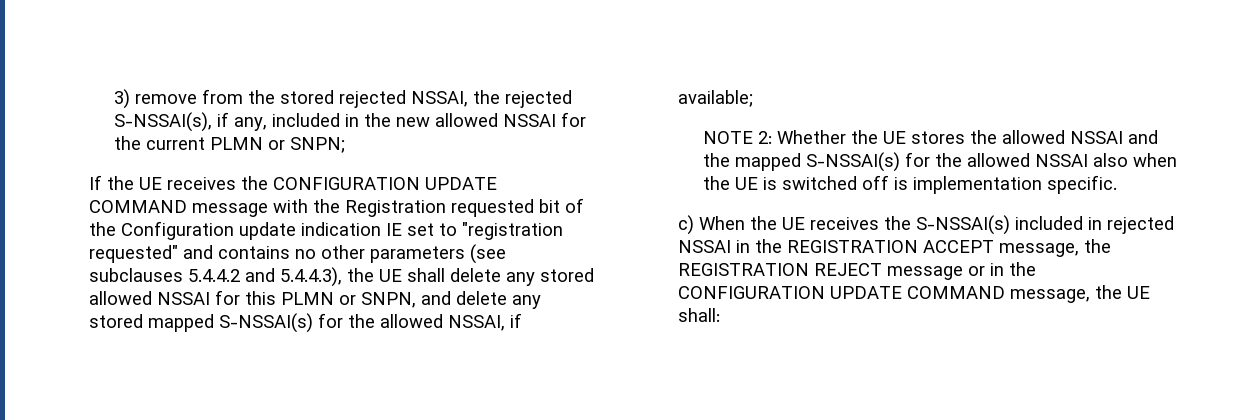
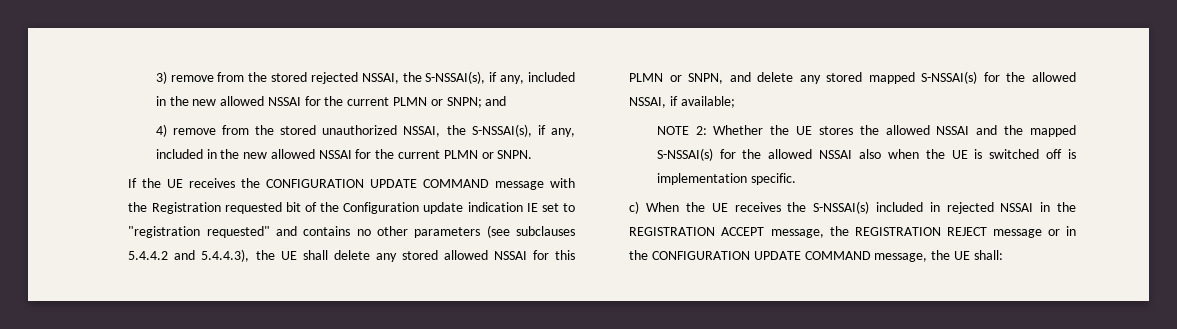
- 3) remove from the stored rejected NSSAI, the rejected S-NSSAI(s), if any, included in the new allowed NSSAI for the current PLMN or SNPN;
+ 3) remove from the stored rejected NSSAI, the S-NSSAI(s), if any, included in the new allowed NSSAI for the current PLMN or SNPN; and
+ 4) remove from the stored unauthorized NSSAI, the S-NSSAI(s), if any, included in the new allowed NSSAI for the current PLMN or SNPN.

